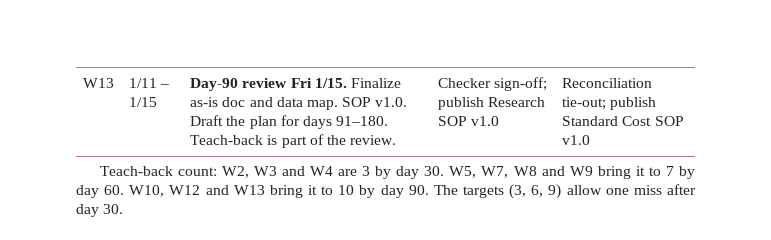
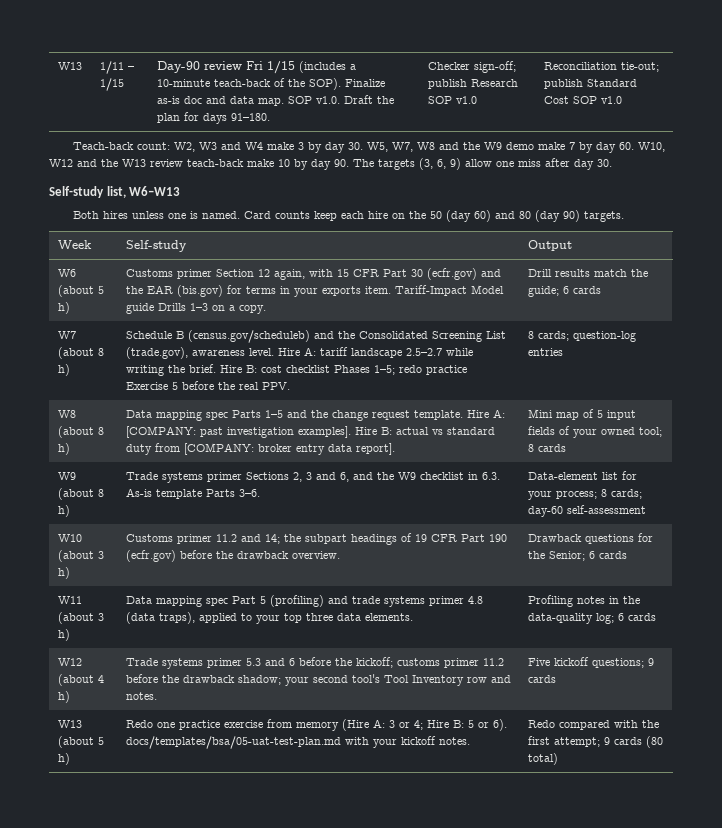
- Day-90 review Fri 1/15.
+ Day-90 review Fri 1/15 (includes a 10-minute teach-back of the SOP).
- Teach-back is part of the review.
- Teach-back count: W2, W3 and W4 are 3 by day 30. W5, W7, W8 and W9 bring it to 7 by day 60. W10, W12 and W13 bring it to 10 by day 90. The targets (3, 6, 9) allow one miss after day 30.
+ Teach-back count: W2, W3 and W4 make 3 by day 30. W5, W7, W8 and the W9 demo make 7 by day 60. W10, W12 and the W13 review teach-back make 10 by day 90. The targets (3, 6, 9) allow one miss after day 30.
+ Self-study list, W6–W13
+ Both hires unless one is named. Card counts keep each hire on the 50 (day 60) and 80 (day 90) targets.
+ Week | Self-study | Output
+ W6 (about 5 h) | Customs primer Section 12 again, with 15 CFR Part 30 (ecfr.gov) and the EAR (bis.gov) for terms in your exports item. Tariff-Impact Model guide Drills 1–3 on a copy. | Drill results match the guide; 6 cards
+ W7 (about 8 h) | Schedule B (census.gov/scheduleb) and the Consolidated Screening List (trade.gov), awareness level. Hire A: tariff landscape 2.5–2.7 while writing the brief. Hire B: cost checklist Phases 1–5; redo practice Exercise 5 before the real PPV. | 8 cards; question-log entries
+ W8 (about 8 h) | Data mapping spec Parts 1–5 and the change request template. Hire A: [COMPANY: past investigation examples]. Hire B: actual vs standard duty from [COMPANY: broker entry data report]. | Mini map of 5 input fields of your owned tool; 8 cards
+ W9 (about 8 h) | Trade systems primer Sections 2, 3 and 6, and the W9 checklist in 6.3. As-is template Parts 3–6. | Data-element list for your process; 8 cards; day-60 self-assessment
+ W10 (about 3 h) | Customs primer 11.2 and 14; the subpart headings of 19 CFR Part 190 (ecfr.gov) before the drawback overview. | Drawback questions for the Senior; 6 cards
+ W11 (about 3 h) | Data mapping spec Part 5 (profiling) and trade systems primer 4.8 (data traps), applied to your top three data elements. | Profiling notes in the data-quality log; 6 cards
+ W12 (about 4 h) | Trade systems primer 5.3 and 6 before the kickoff; customs primer 11.2 before the drawback shadow; your second tool's Tool Inventory row and notes. | Five kickoff questions; 9 cards
+ W13 (about 5 h) | Redo one practice exercise from memory (Hire A: 3 or 4; Hire B: 5 or 6). docs/templates/bsa/05-uat-test-plan.md with your kickoff notes. | Redo compared with the first attempt; 9 cards (80 total)

